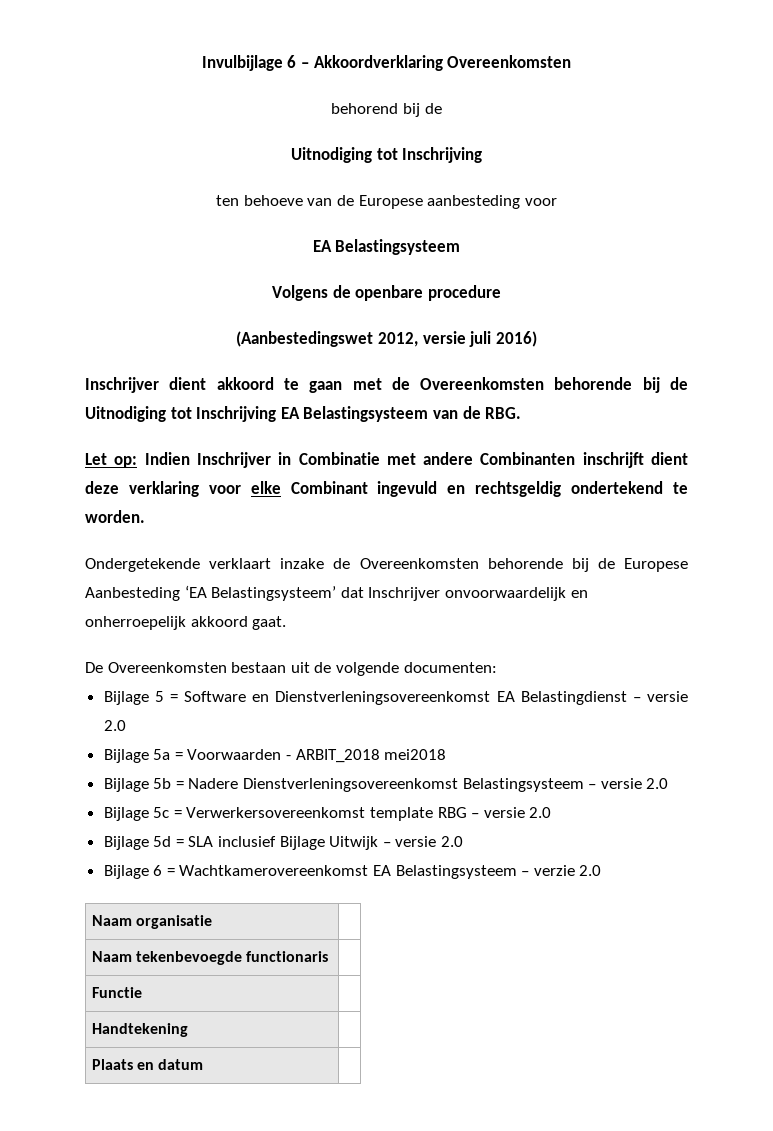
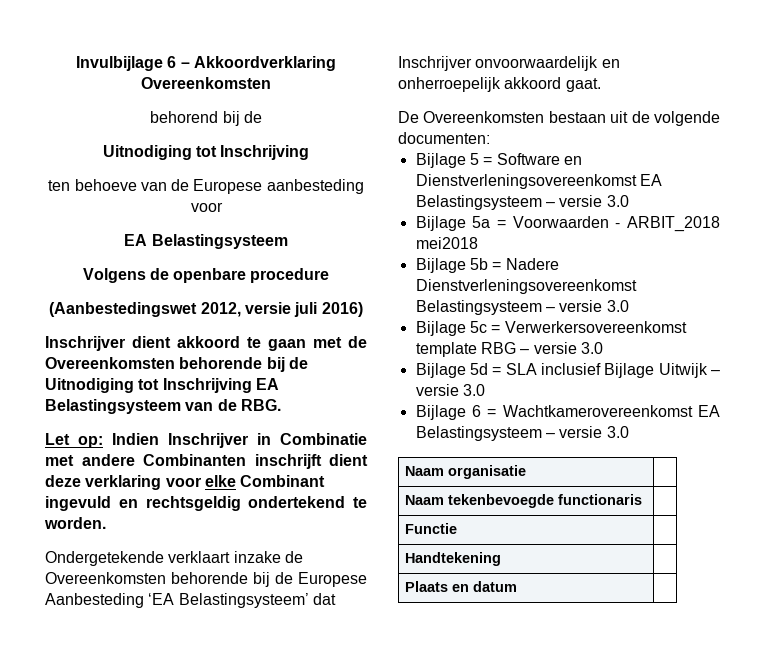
- Bijlage 5 = Software en Dienstverleningsovereenkomst EA Belastingdienst – versie 2.0
+ Bijlage 5 = Software en Dienstverleningsovereenkomst EA Belastingsysteem – versie 3.0
- Bijlage 5b = Nadere Dienstverleningsovereenkomst Belastingsysteem – versie 2.0
+ Bijlage 5b = Nadere Dienstverleningsovereenkomst Belastingsysteem – versie 3.0
- Bijlage 5c = Verwerkersovereenkomst template RBG – versie 2.0
+ Bijlage 5c = Verwerkersovereenkomst template RBG – versie 3.0
- Bijlage 5d = SLA inclusief Bijlage Uitwijk – versie 2.0
+ Bijlage 5d = SLA inclusief Bijlage Uitwijk – versie 3.0
- Bijlage 6 = Wachtkamerovereenkomst EA Belastingsysteem – verzie 2.0
+ Bijlage 6 = Wachtkamerovereenkomst EA Belastingsysteem – versie 3.0

